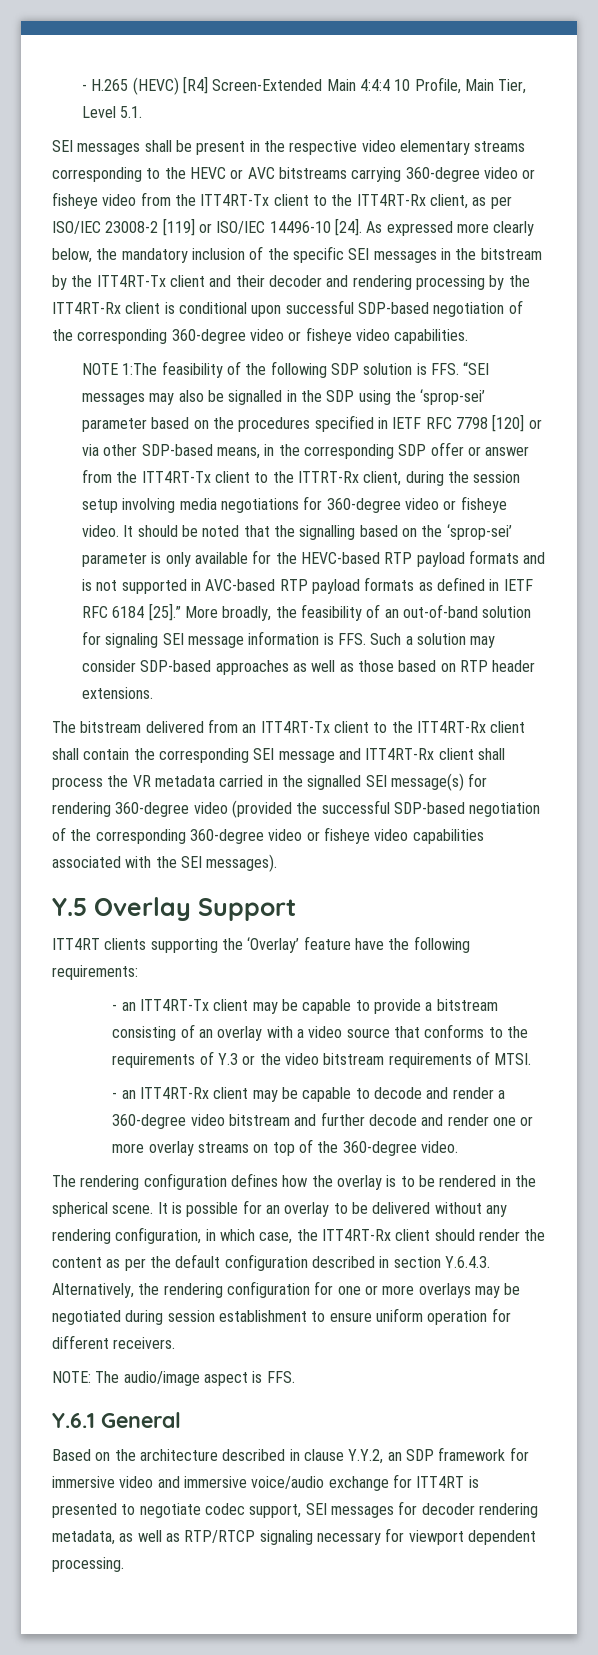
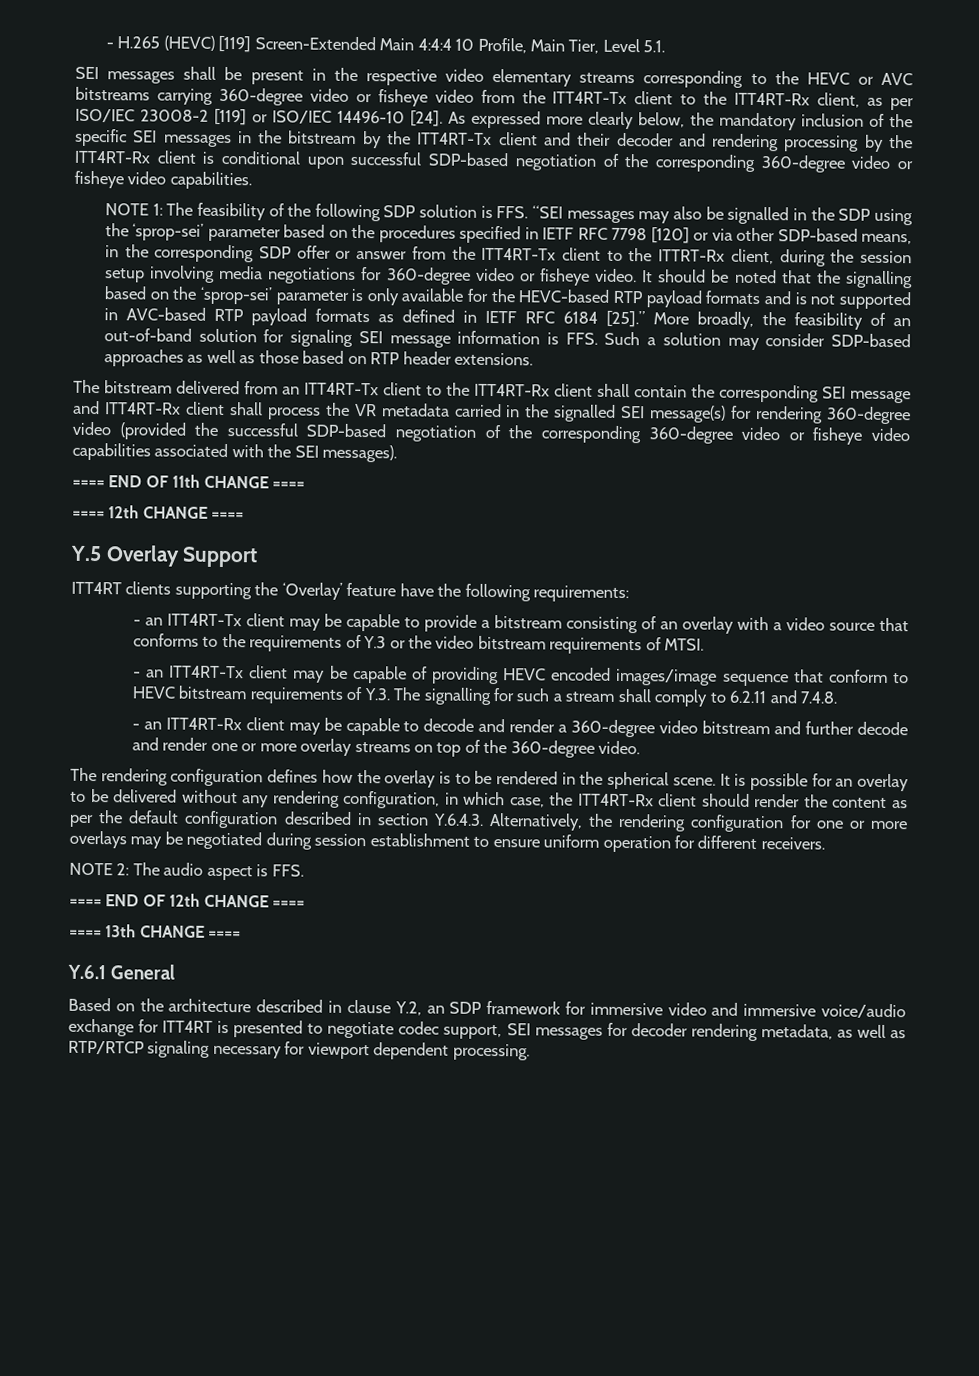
- - H.265 (HEVC) [R4] Screen-Extended Main 4:4:4 10 Profile, Main Tier, Level 5.1.
+ - H.265 (HEVC) [119] Screen-Extended Main 4:4:4 10 Profile, Main Tier, Level 5.1.
- NOTE 1:The feasibility of the following SDP solution is FFS. “SEI messages may also be signalled in the SDP using the ‘sprop-sei’ parameter based on the procedures specified in IETF RFC 7798 [120] or via other SDP-based means, in the corresponding SDP offer or answer from the ITT4RT-Tx client to the ITTRT-Rx client, during the session setup involving media negotiations for 360-degree video or fisheye video.
+ NOTE 1: The feasibility of the following SDP solution is FFS. “SEI messages may also be signalled in the SDP using the ‘sprop-sei’ parameter based on the procedures specified in IETF RFC 7798 [120] or via other SDP-based means, in the corresponding SDP offer or answer from the ITT4RT-Tx client to the ITTRT-Rx client, during the session setup involving media negotiations for 360-degree video or fisheye video.
+ ==== END OF 11th CHANGE ====
+ ==== 12th CHANGE ====
+ - an ITT4RT-Tx client may be capable of providing HEVC encoded images/image sequence that conform to HEVC bitstream requirements of Y.3. The signalling for such a stream shall comply to 6.2.11 and 7.4.8.
- NOTE: The audio/image aspect is FFS.
+ NOTE 2: The audio aspect is FFS.
+ ==== END OF 12th CHANGE ====
+ ==== 13th CHANGE ====
- Based on the architecture described in clause Y.Y.2, an SDP framework for immersive video and immersive voice/audio exchange for ITT4RT is presented to negotiate codec support, SEI messages for decoder rendering metadata, as well as RTP/RTCP signaling necessary for viewport dependent processing.
+ Based on the architecture described in clause Y.2, an SDP framework for immersive video and immersive voice/audio exchange for ITT4RT is presented to negotiate codec support, SEI messages for decoder rendering metadata, as well as RTP/RTCP signaling necessary for viewport dependent processing.

